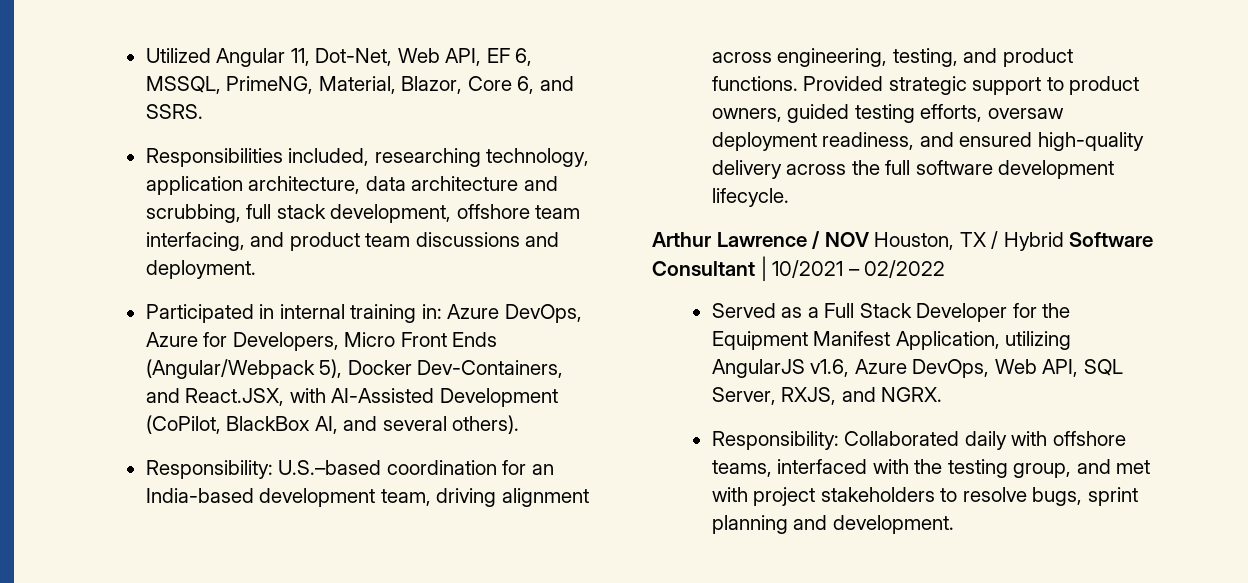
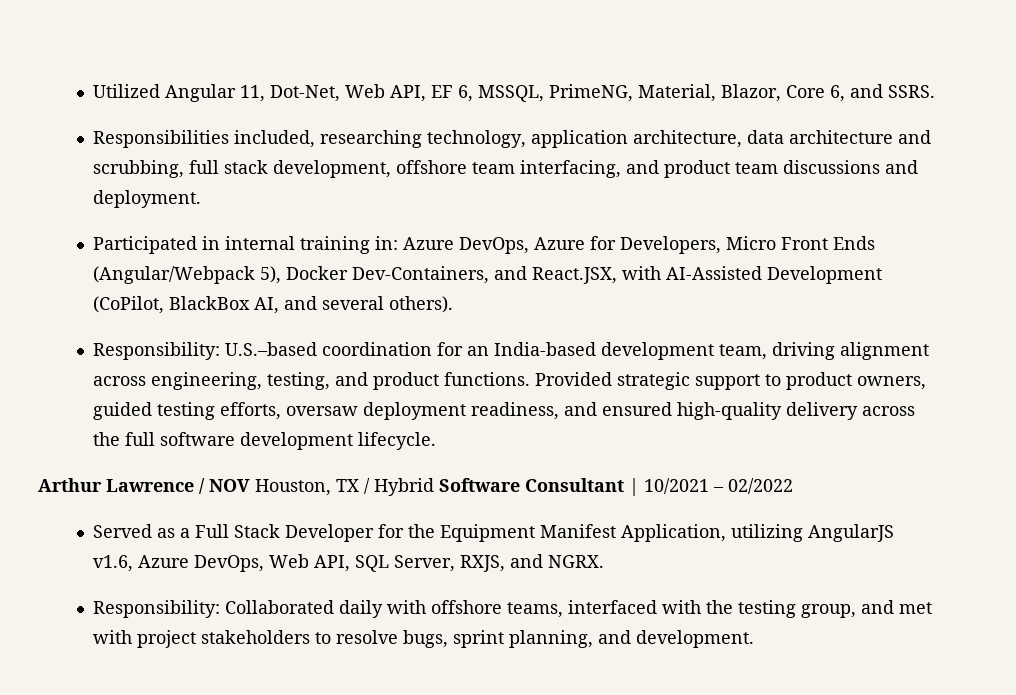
- Responsibility: Collaborated daily with offshore teams, interfaced with the testing group, and met with project stakeholders to resolve bugs, sprint planning and development.
+ Responsibility: Collaborated daily with offshore teams, interfaced with the testing group, and met with project stakeholders to resolve bugs, sprint planning, and development.

